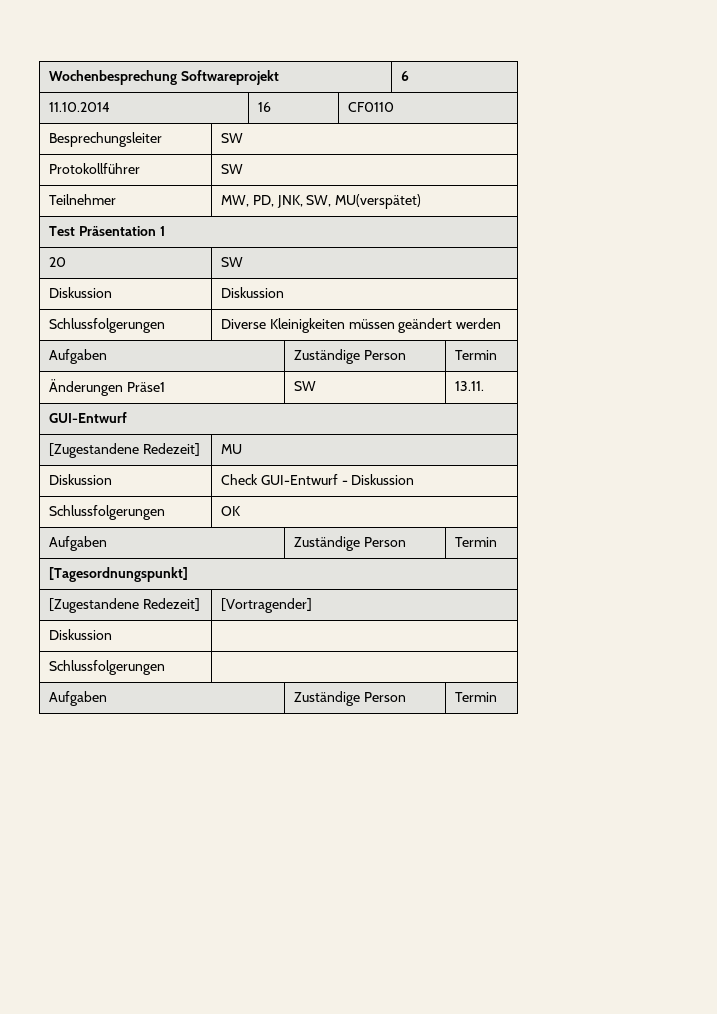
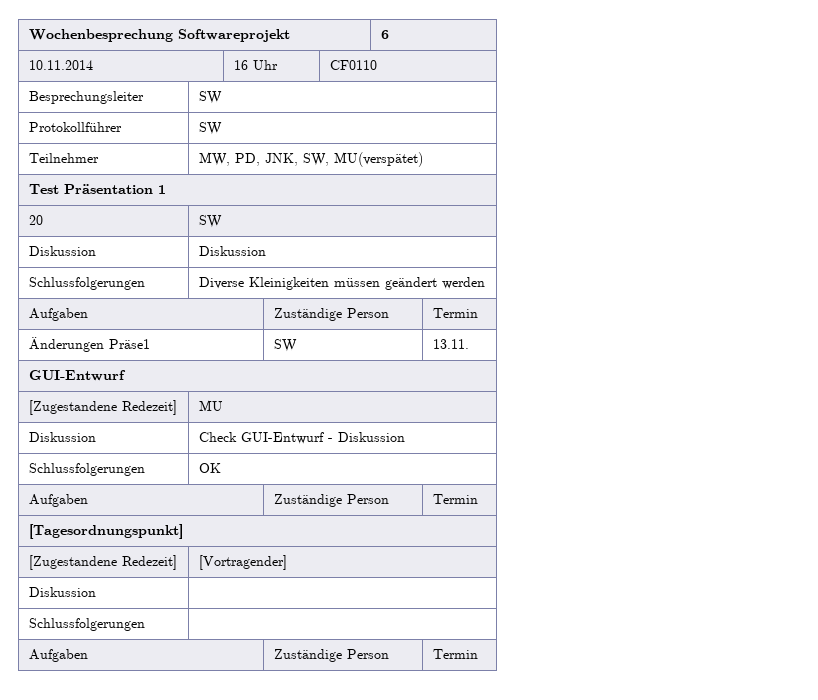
- 11.10.2014 | 16 | CF0110
+ 10.11.2014 | 16 Uhr | CF0110

